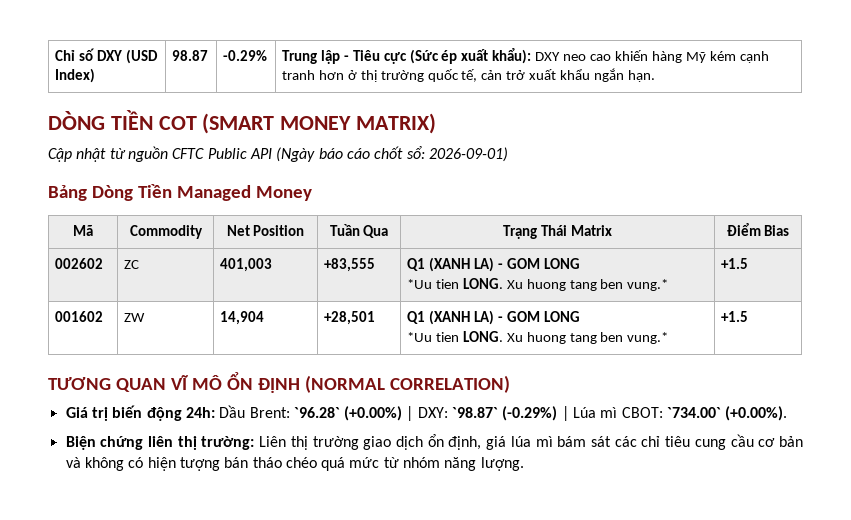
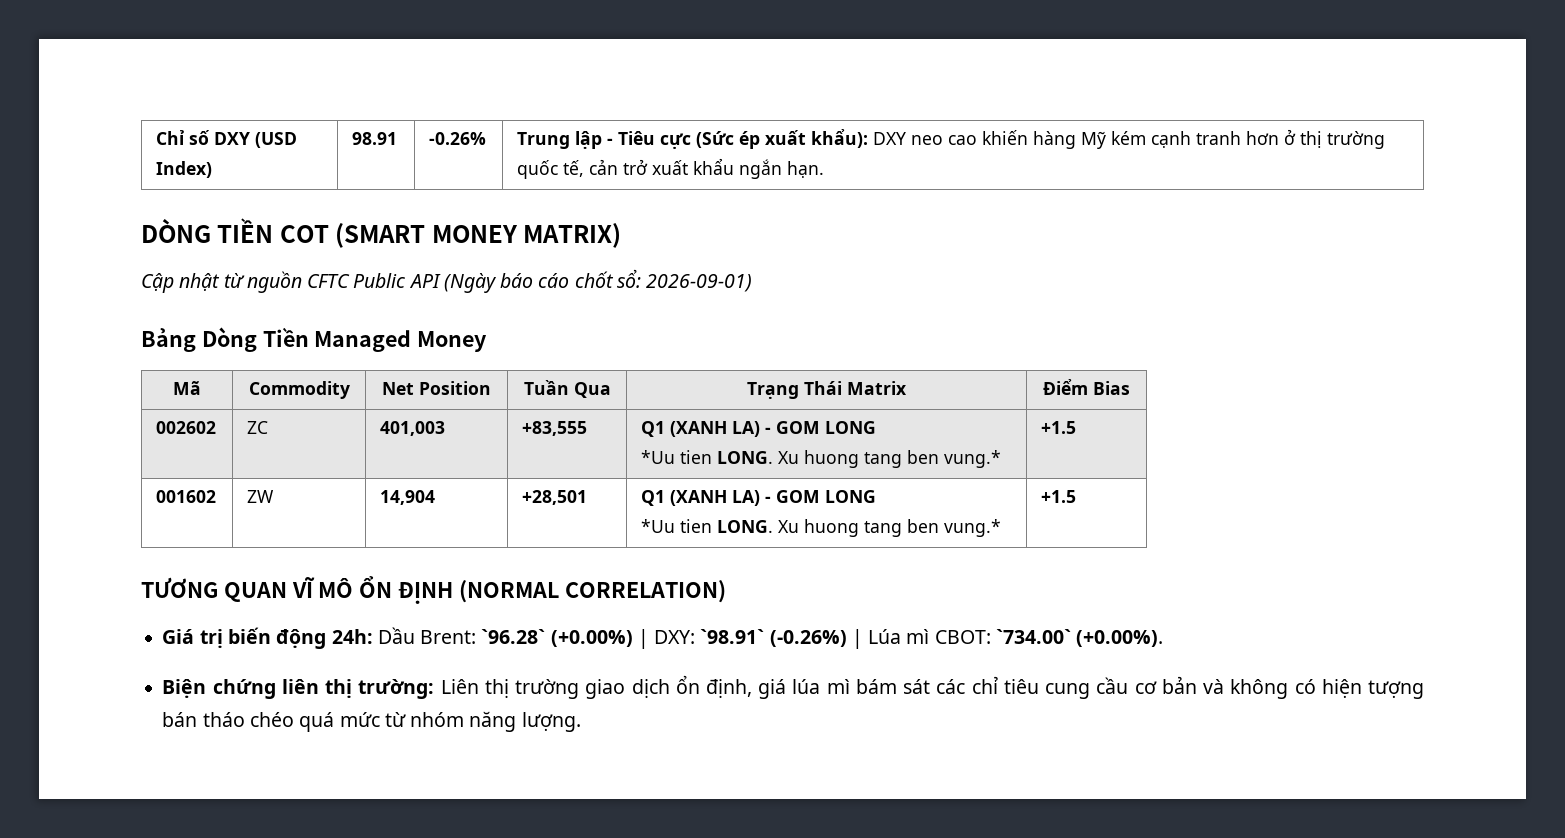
- Chỉ số DXY (USD Index) | 98.87 | -0.29% | Trung lập - Tiêu cực (Sức ép xuất khẩu): DXY neo cao khiến hàng Mỹ kém cạnh tranh hơn ở thị trường quốc tế, cản trở xuất khẩu ngắn hạn.
+ Chỉ số DXY (USD Index) | 98.91 | -0.26% | Trung lập - Tiêu cực (Sức ép xuất khẩu): DXY neo cao khiến hàng Mỹ kém cạnh tranh hơn ở thị trường quốc tế, cản trở xuất khẩu ngắn hạn.
- Giá trị biến động 24h: Dầu Brent: `96.28` (+0.00%) | DXY: `98.87` (-0.29%) | Lúa mì CBOT: `734.00` (+0.00%).
+ Giá trị biến động 24h: Dầu Brent: `96.28` (+0.00%) | DXY: `98.91` (-0.26%) | Lúa mì CBOT: `734.00` (+0.00%).

